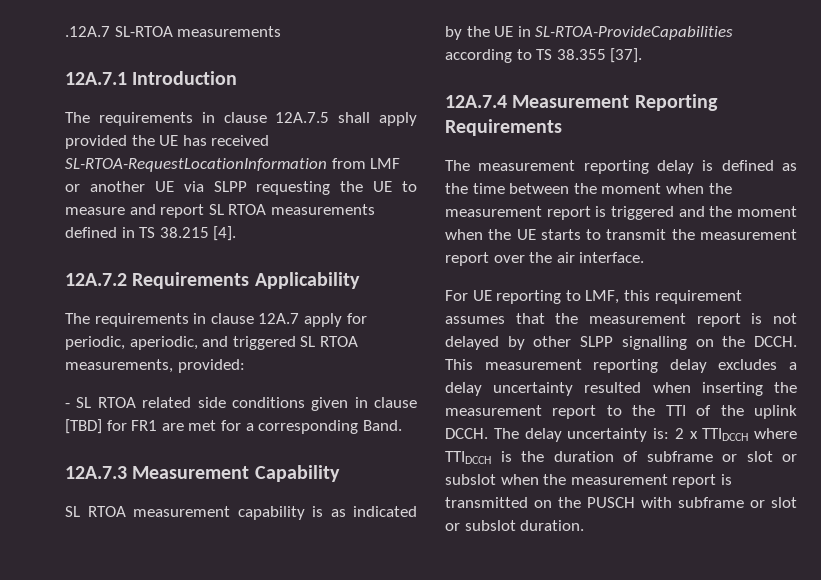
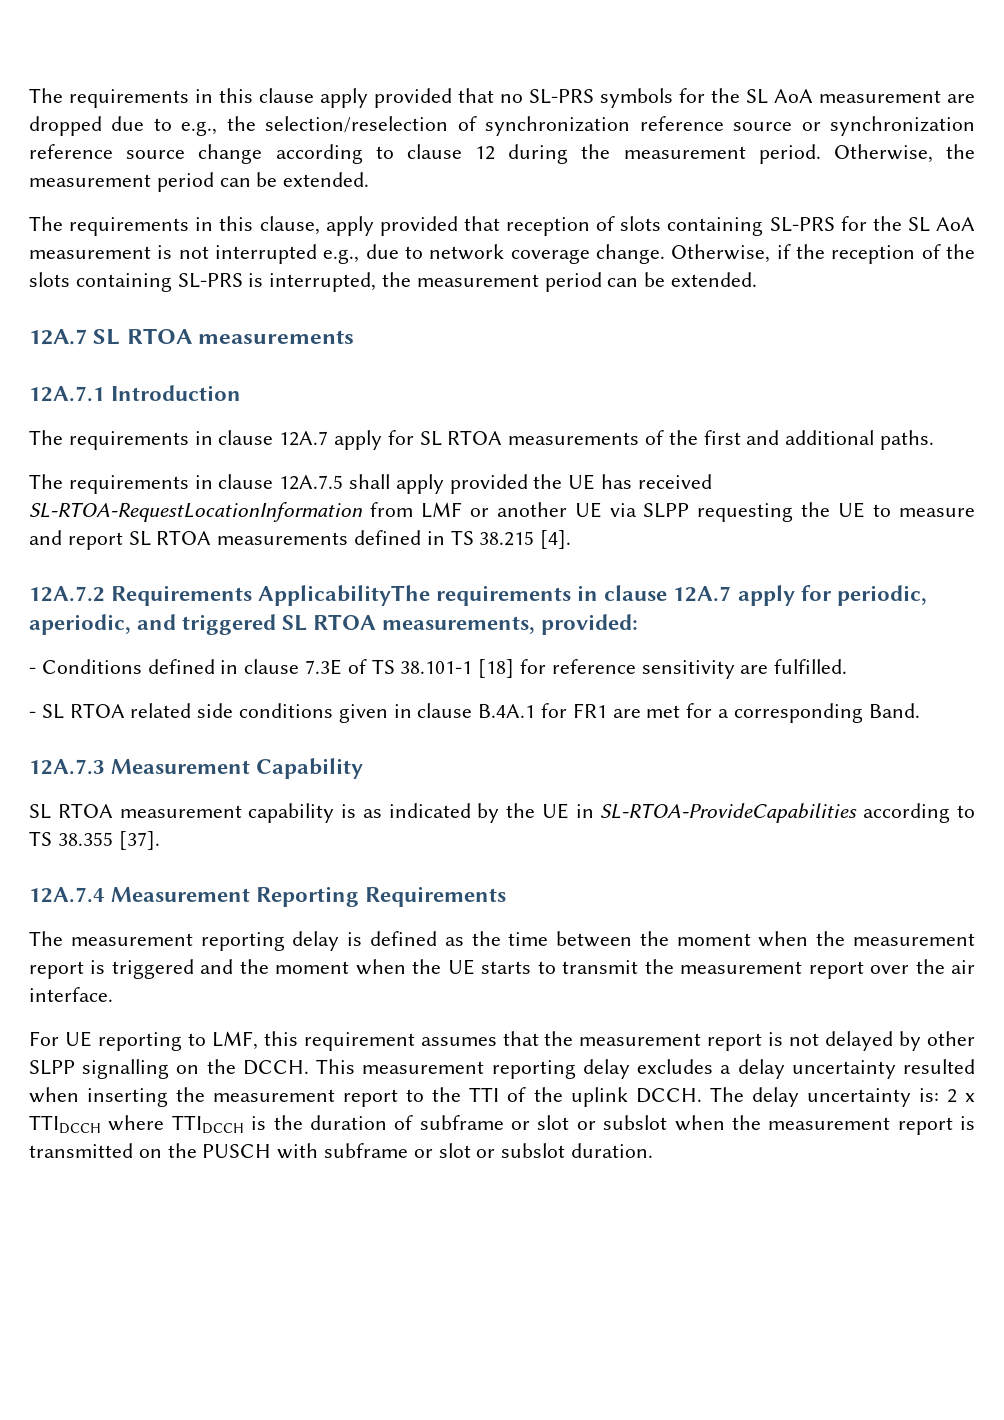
- .12A.7 SL-RTOA measurements
+ The requirements in this clause apply provided that no SL-PRS symbols for the SL AoA measurement are dropped due to e.g., the selection/reselection of synchronization reference source or synchronization reference source change according to clause 12 during the measurement period. Otherwise, the measurement period can be extended.
+ The requirements in this clause, apply provided that reception of slots containing SL-PRS for the SL AoA measurement is not interrupted e.g., due to network coverage change. Otherwise, if the reception of the slots containing SL-PRS is interrupted, the measurement period can be extended.
+ 12A.7 SL RTOA measurements
  12A.7.1 Introduction
+ The requirements in clause 12A.7 apply for SL RTOA measurements of the first and additional paths.
- 12A.7.2 Requirements Applicability
- The requirements in clause 12A.7 apply for periodic, aperiodic, and triggered SL RTOA measurements, provided:
+ 12A.7.2 Requirements ApplicabilityThe requirements in clause 12A.7 apply for periodic, aperiodic, and triggered SL RTOA measurements, provided:
+ - Conditions defined in clause 7.3E of TS 38.101-1 [18] for reference sensitivity are fulfilled.
- - SL RTOA related side conditions given in clause [TBD] for FR1 are met for a corresponding Band.
+ - SL RTOA related side conditions given in clause B.4A.1 for FR1 are met for a corresponding Band.

